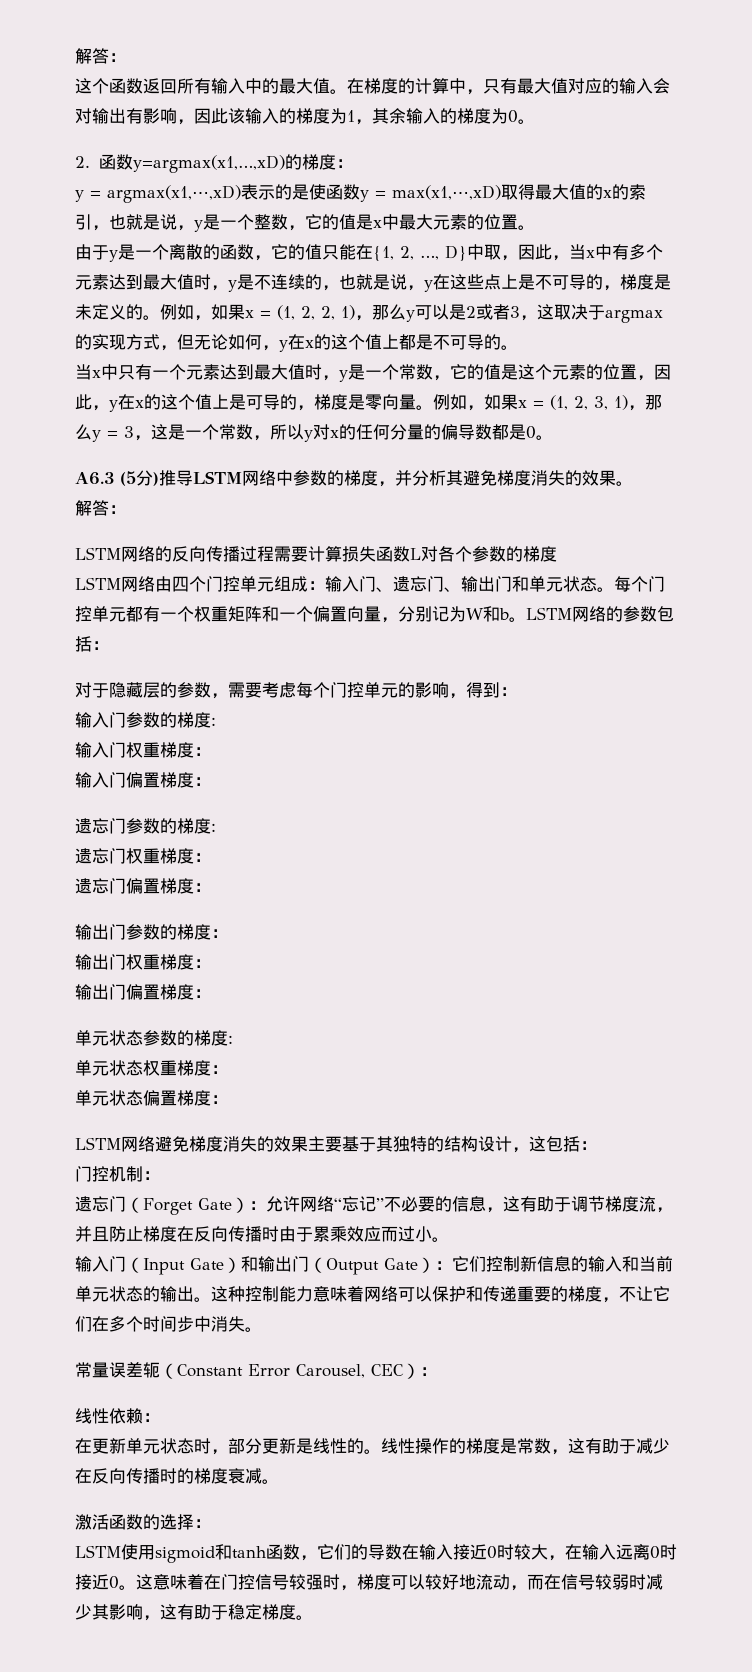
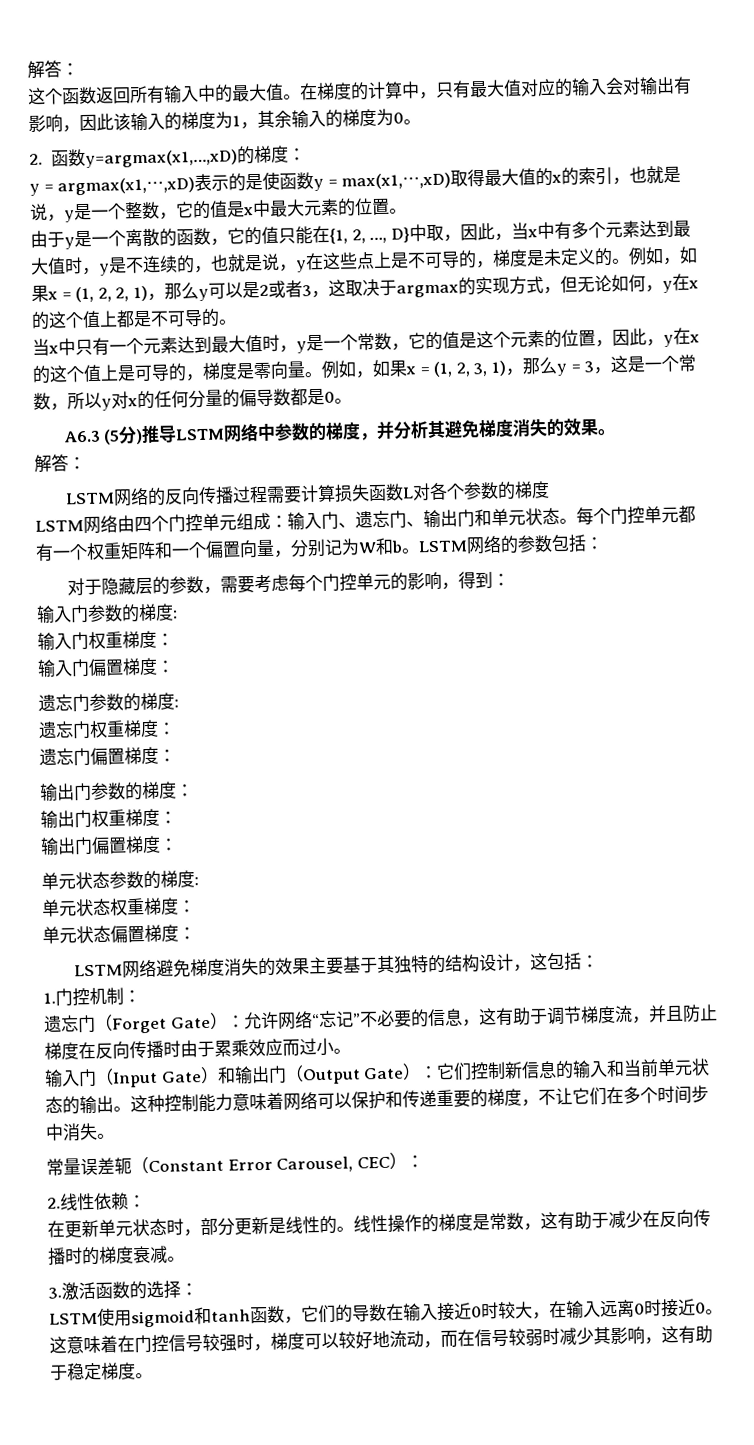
- 门控机制：
+ 1.门控机制：
- 线性依赖：
+ 2.线性依赖：
- 激活函数的选择：
+ 3.激活函数的选择：

